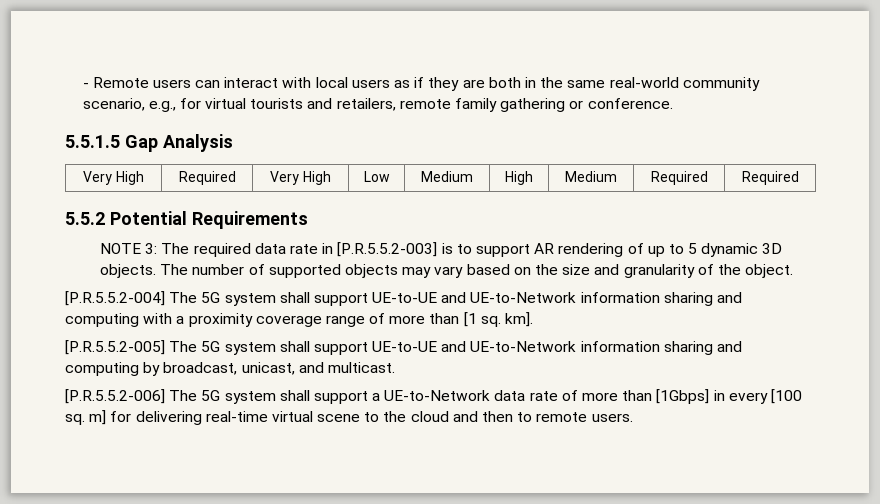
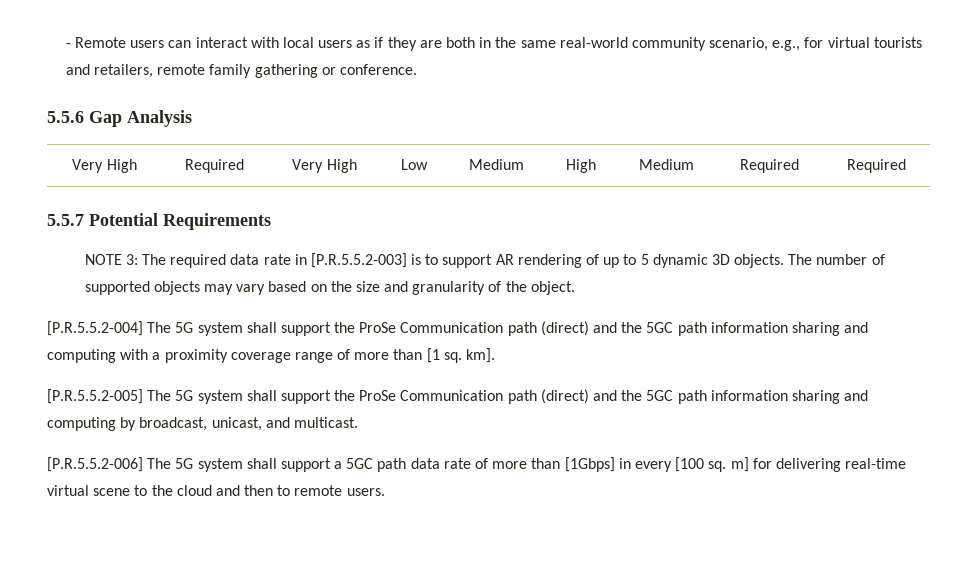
- 5.5.1.5 Gap Analysis
+ 5.5.6 Gap Analysis
- 5.5.2 Potential Requirements
+ 5.5.7 Potential Requirements
- [P.R.5.5.2-004] The 5G system shall support UE-to-UE and UE-to-Network information sharing and computing with a proximity coverage range of more than [1 sq. km].
+ [P.R.5.5.2-004] The 5G system shall support the ProSe Communication path (direct) and the 5GC path information sharing and computing with a proximity coverage range of more than [1 sq. km].
- [P.R.5.5.2-005] The 5G system shall support UE-to-UE and UE-to-Network information sharing and computing by broadcast, unicast, and multicast.
+ [P.R.5.5.2-005] The 5G system shall support the ProSe Communication path (direct) and the 5GC path information sharing and computing by broadcast, unicast, and multicast.
- [P.R.5.5.2-006] The 5G system shall support a UE-to-Network data rate of more than [1Gbps] in every [100 sq. m] for delivering real-time virtual scene to the cloud and then to remote users.
+ [P.R.5.5.2-006] The 5G system shall support a 5GC path data rate of more than [1Gbps] in every [100 sq. m] for delivering real-time virtual scene to the cloud and then to remote users.

